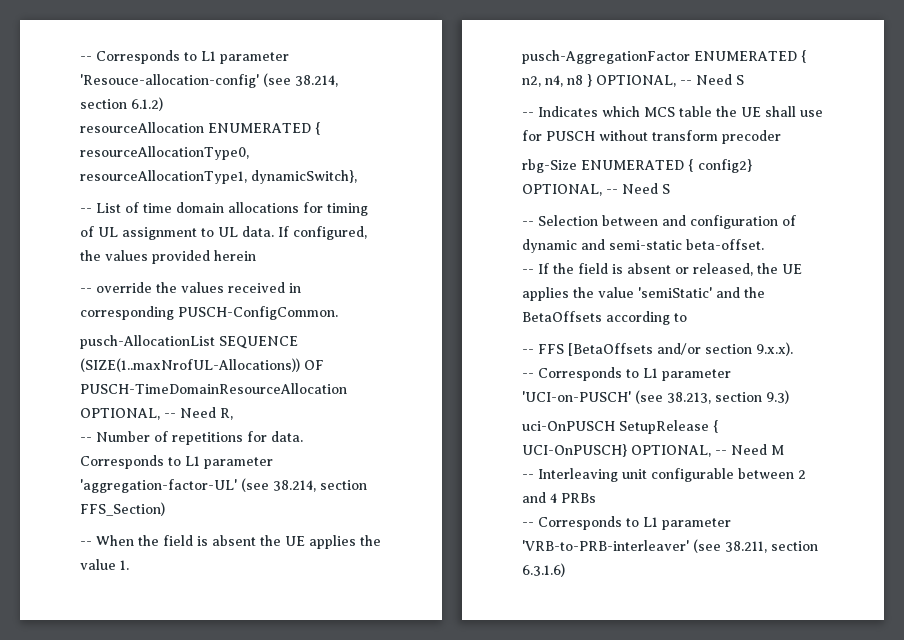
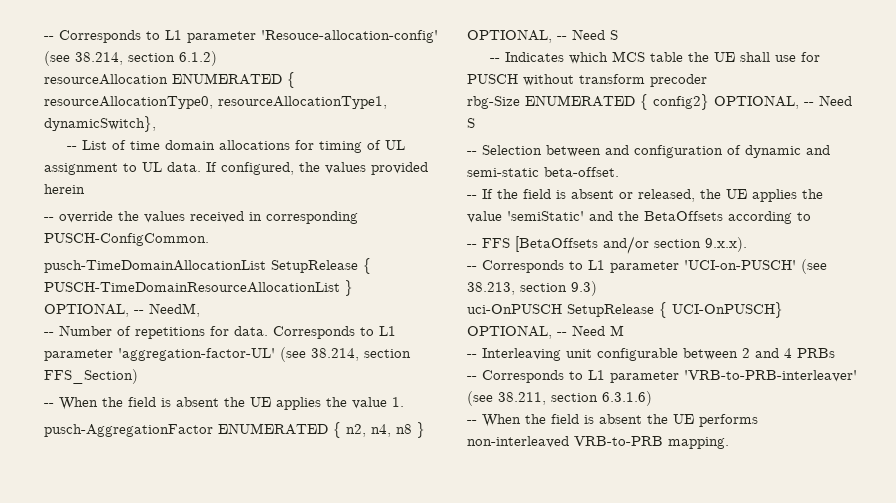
- pusch-AllocationList SEQUENCE (SIZE(1..maxNrofUL-Allocations)) OF PUSCH-TimeDomainResourceAllocation OPTIONAL, -- Need R,
+ pusch-TimeDomainAllocationList SetupRelease { PUSCH-TimeDomainResourceAllocationList } OPTIONAL, -- NeedM,
+ -- When the field is absent the UE performs non-interleaved VRB-to-PRB mapping.

